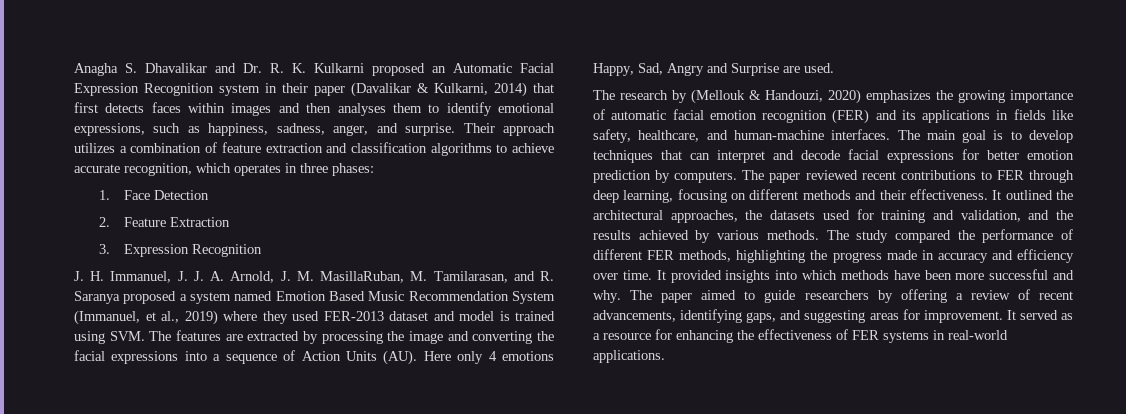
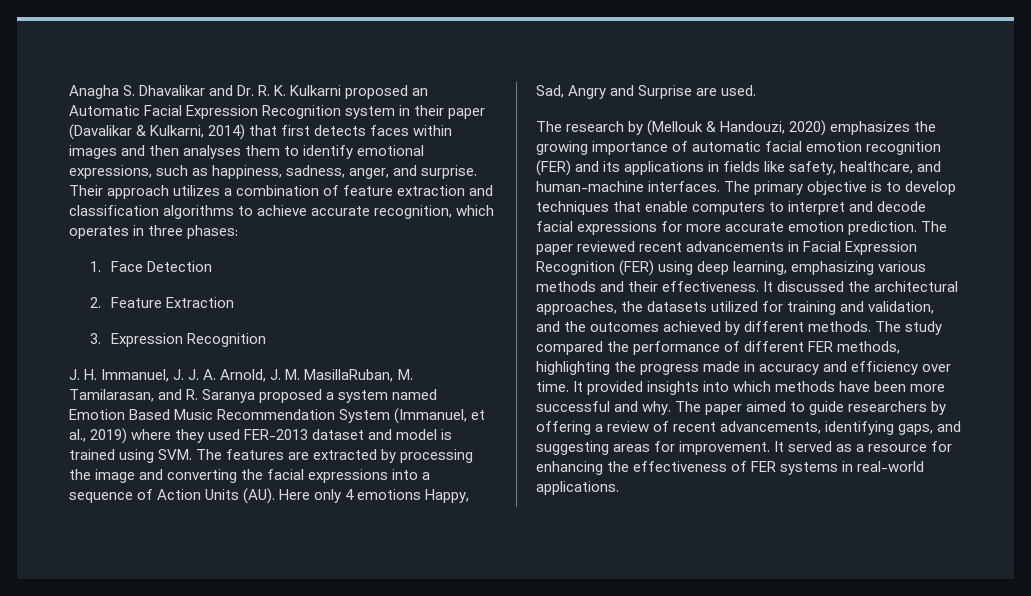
- The main goal is to develop techniques that can interpret and decode facial expressions for better emotion prediction by computers. The paper reviewed recent contributions to FER through deep learning, focusing on different methods and their effectiveness.
+ The primary objective is to develop techniques that enable computers to interpret and decode facial expressions for more accurate emotion prediction. The paper reviewed recent advancements in Facial Expression Recognition (FER) using deep learning, emphasizing various methods and their effectiveness.
- It outlined the architectural approaches, the datasets used for training and validation, and the results achieved by various methods.
+ It discussed the architectural approaches, the datasets utilized for training and validation, and the outcomes achieved by different methods.

